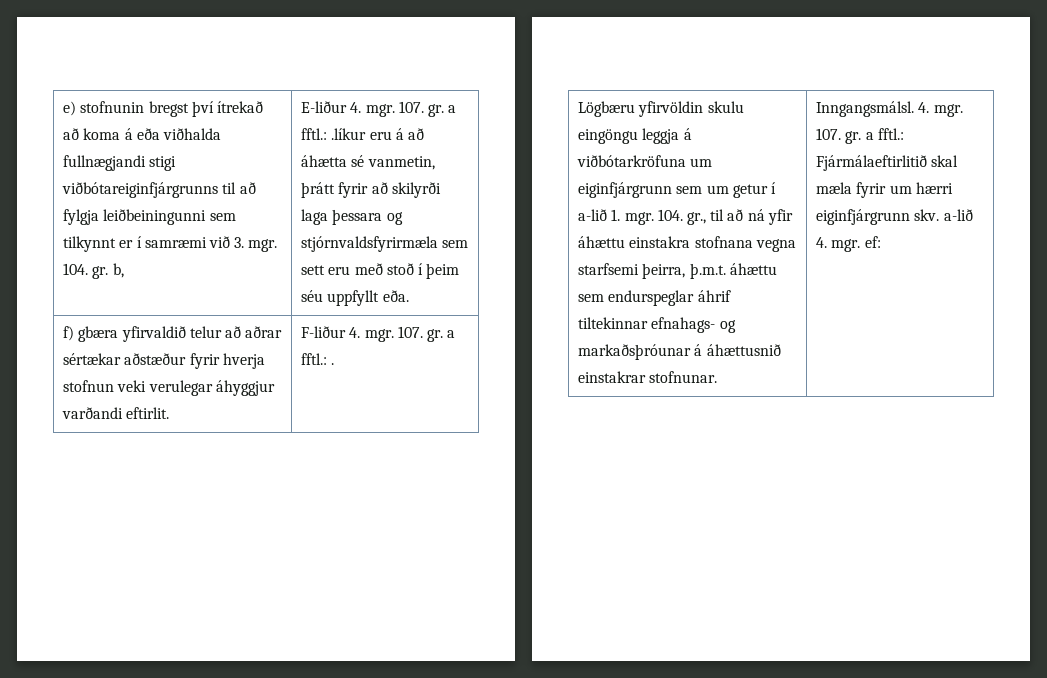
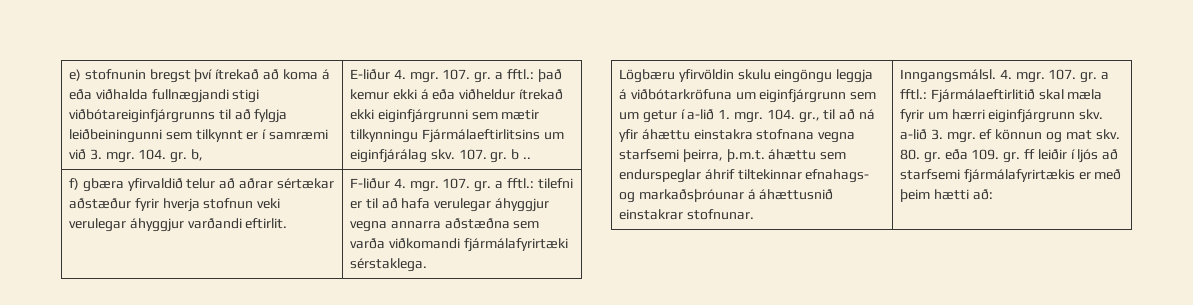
- 107. gr. a fftl.: .líkur eru á að áhætta sé vanmetin, þrátt fyrir að skilyrði laga þessara og stjórnvaldsfyrirmæla sem sett eru með stoð í þeim séu uppfyllt eða.
+ 107. gr. a fftl.: það kemur ekki á eða viðheldur ítrekað ekki eiginfjárgrunni sem mætir tilkynningu Fjármálaeftirlitsins um eiginfjárálag skv. 107. gr. b ..
- f) gbæra yfirvaldið telur að aðrar sértækar aðstæður fyrir hverja stofnun veki verulegar áhyggjur varðandi eftirlit. | F-liður 4. mgr. 107. gr. a fftl.: .
+ f) gbæra yfirvaldið telur að aðrar sértækar aðstæður fyrir hverja stofnun veki verulegar áhyggjur varðandi eftirlit. | F-liður 4. mgr. 107. gr. a fftl.: tilefni er til að hafa verulegar áhyggjur vegna annarra aðstæðna sem varða viðkomandi fjármálafyrirtæki sérstaklega.
- 107. gr. a fftl.: Fjármálaeftirlitið skal mæla fyrir um hærri eiginfjárgrunn skv. a-lið 4. mgr. ef:
+ 107. gr. a fftl.: Fjármálaeftirlitið skal mæla fyrir um hærri eiginfjárgrunn skv. a-lið 3. mgr. ef könnun og mat skv. 80. gr. eða 109. gr. ff leiðir í ljós að starfsemi fjármálafyrirtækis er með þeim hætti að:

